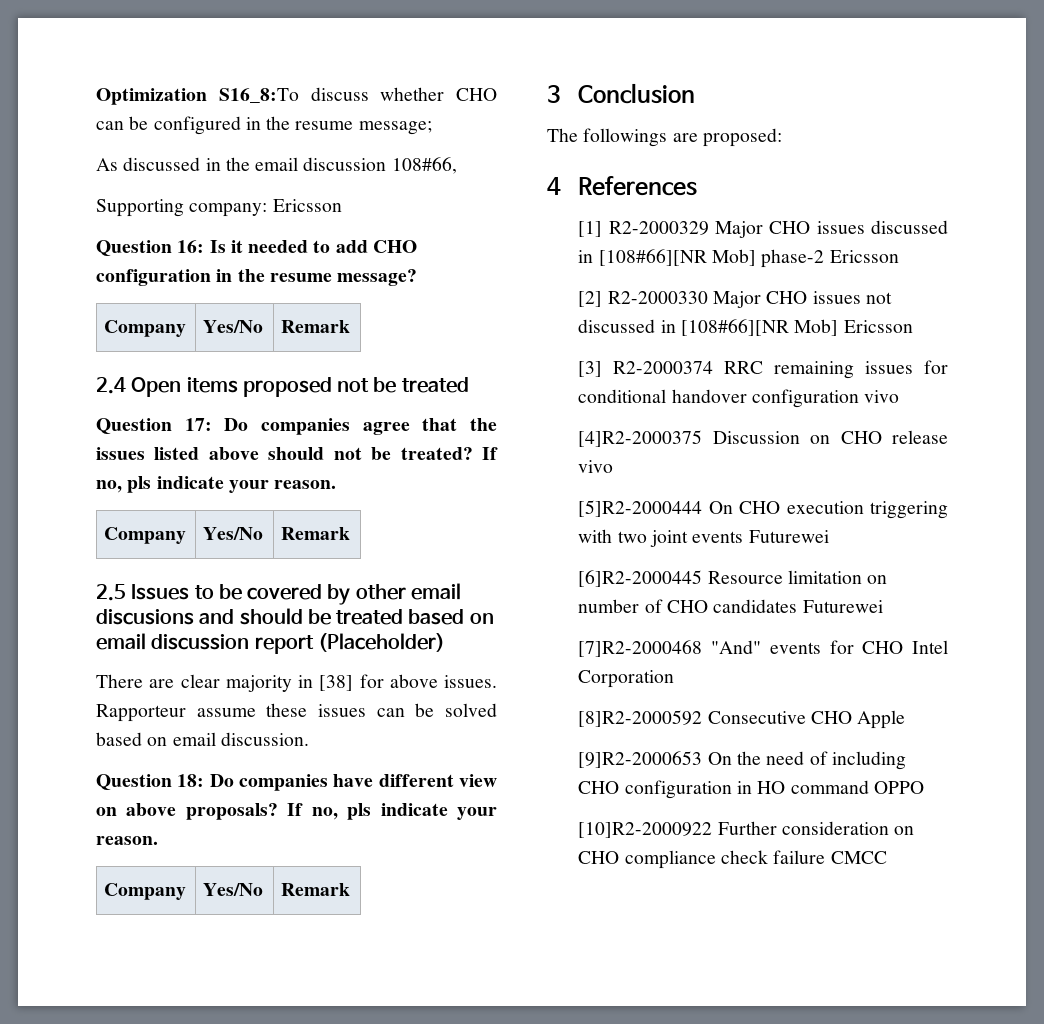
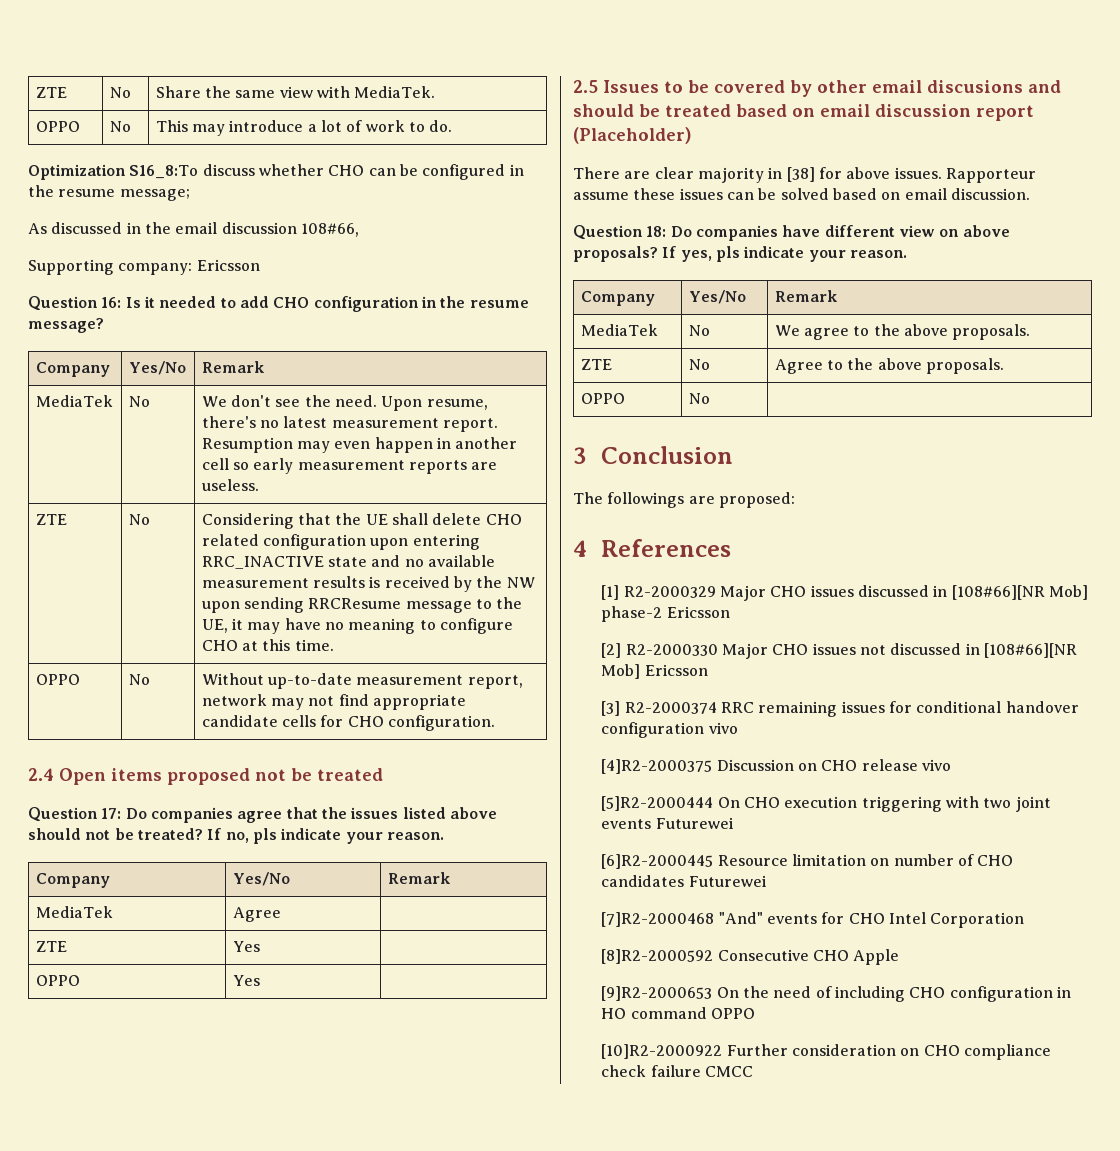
+ ZTE | No | Share the same view with MediaTek.
+ OPPO | No | This may introduce a lot of work to do.
+ MediaTek | No | We don't see the need. Upon resume, there's no latest measurement report. Resumption may even happen in another cell so early measurement reports are useless.
+ ZTE | No | Considering that the UE shall delete CHO related configuration upon entering RRC_INACTIVE state and no available measurement results is received by the NW upon sending RRCResume message to the UE, it may have no meaning to configure CHO at this time.
+ OPPO | No | Without up-to-date measurement report, network may not find appropriate candidate cells for CHO configuration.
+ MediaTek | Agree |
+ ZTE | Yes |
+ OPPO | Yes |
- Question 18: Do companies have different view on above proposals? If no, pls indicate your reason.
+ Question 18: Do companies have different view on above proposals? If yes, pls indicate your reason.
  Company | Yes/No | Remark
+ MediaTek | No | We agree to the above proposals.
+ ZTE | No | Agree to the above proposals.
+ OPPO | No |

